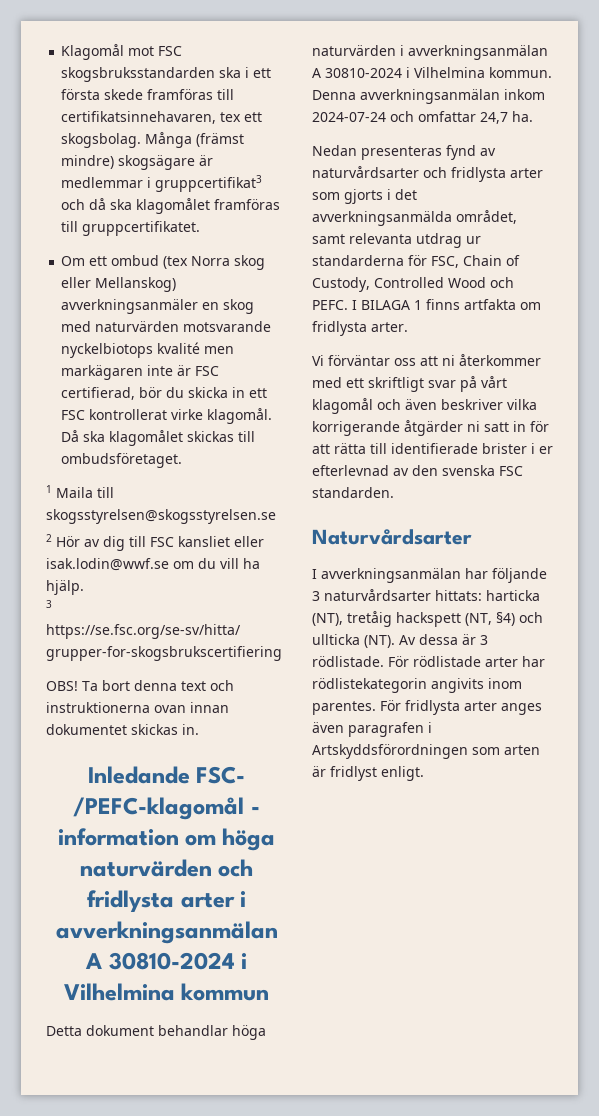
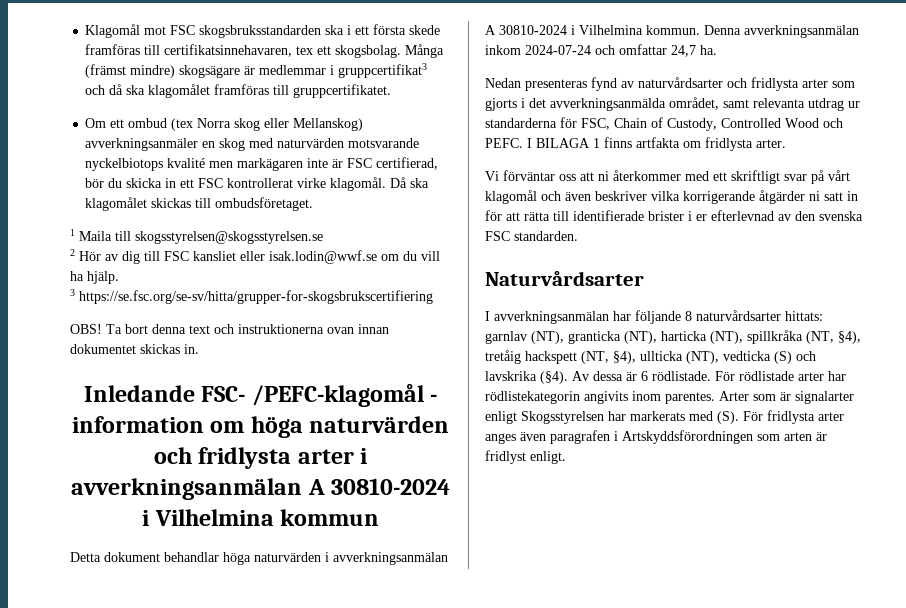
- I avverkningsanmälan har följande 3 naturvårdsarter hittats: harticka (NT), tretåig hackspett (NT, §4) och ullticka (NT). Av dessa är 3 rödlistade.
+ I avverkningsanmälan har följande 8 naturvårdsarter hittats: garnlav (NT), granticka (NT), harticka (NT), spillkråka (NT, §4), tretåig hackspett (NT, §4), ullticka (NT), vedticka (S) och lavskrika (§4). Av dessa är 6 rödlistade.
- För fridlysta arter anges även paragrafen i Artskyddsförordningen som arten är fridlyst enligt.
+ Arter som är signalarter enligt Skogsstyrelsen har markerats med (S). För fridlysta arter anges även paragrafen i Artskyddsförordningen som arten är fridlyst enligt.

